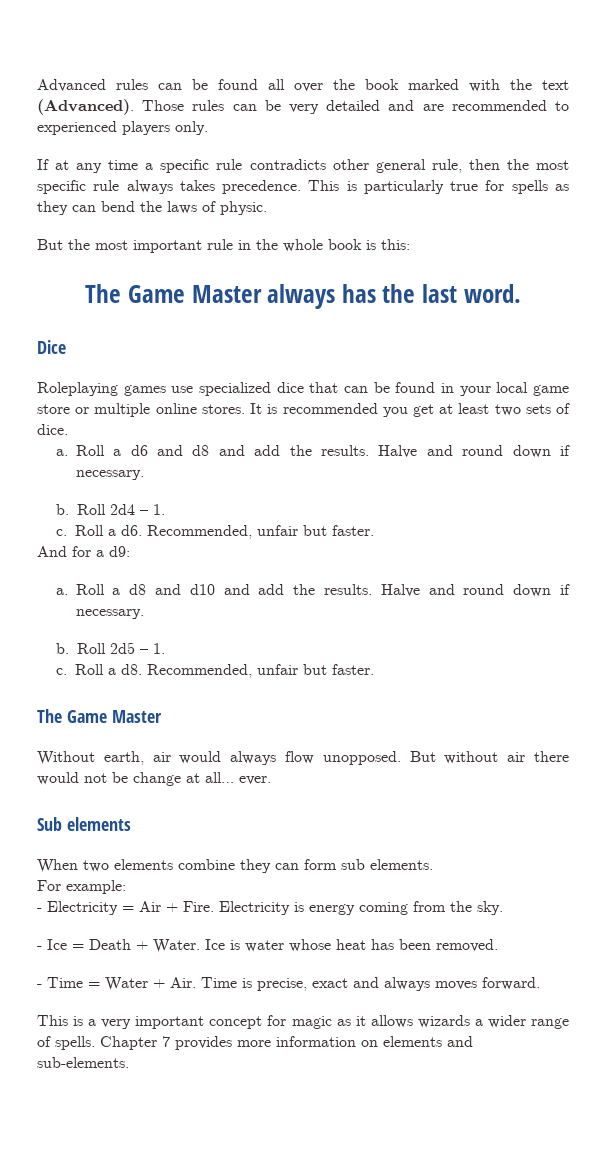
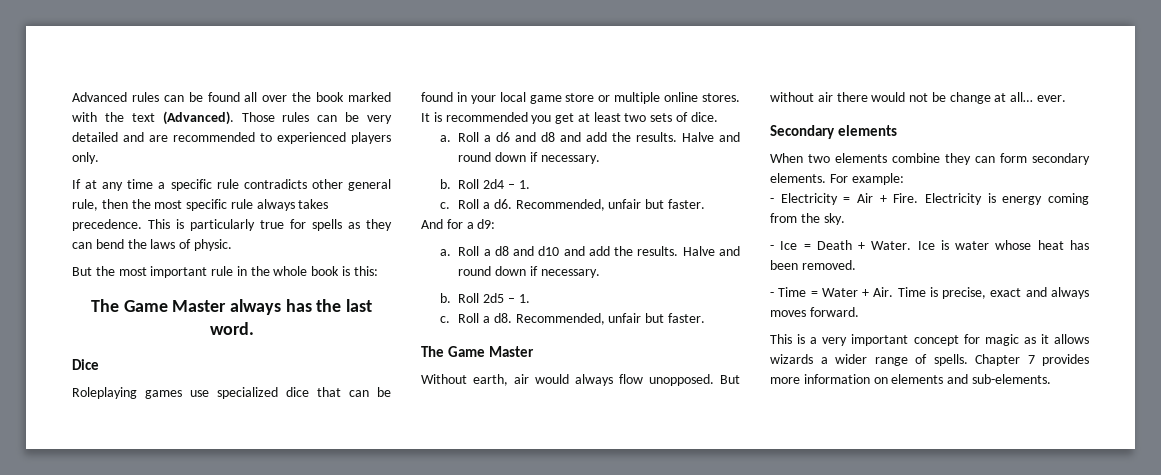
- Sub elements
+ Secondary elements
- When two elements combine they can form sub elements.
- For example:
+ When two elements combine they can form secondary elements. For example:

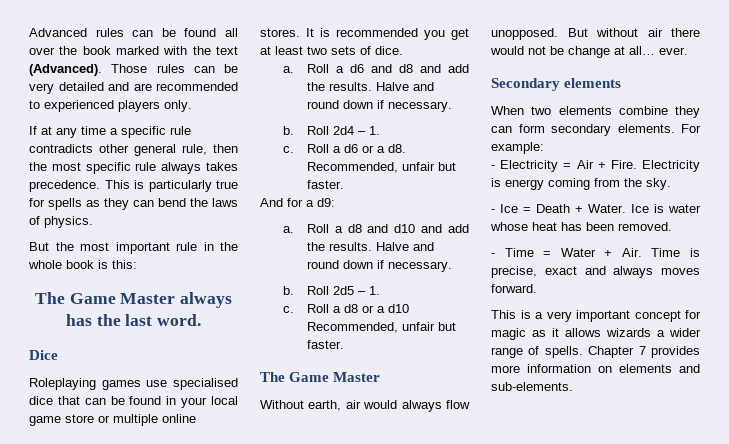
- This is particularly true for spells as they can bend the laws of physic.
+ This is particularly true for spells as they can bend the laws of physics.
- Roleplaying games use specialized dice that can be found in your local game store or multiple online stores.
+ Roleplaying games use specialised dice that can be found in your local game store or multiple online stores.
- Roll a d6.
+ Roll a d6 or a d8.
- Roll a d8. Recommended, unfair but faster.
+ Roll a d8 or a d10 Recommended, unfair but faster.

